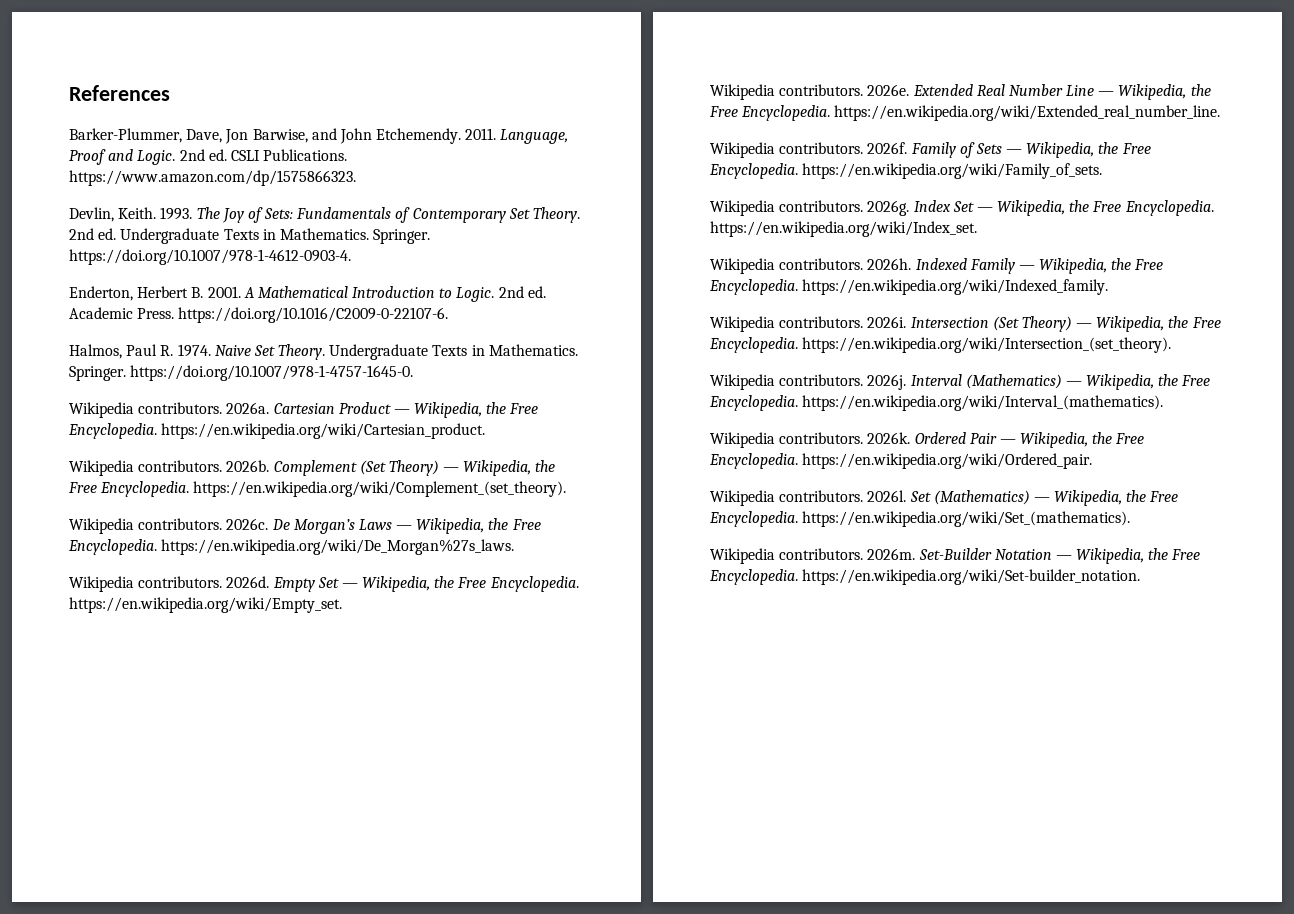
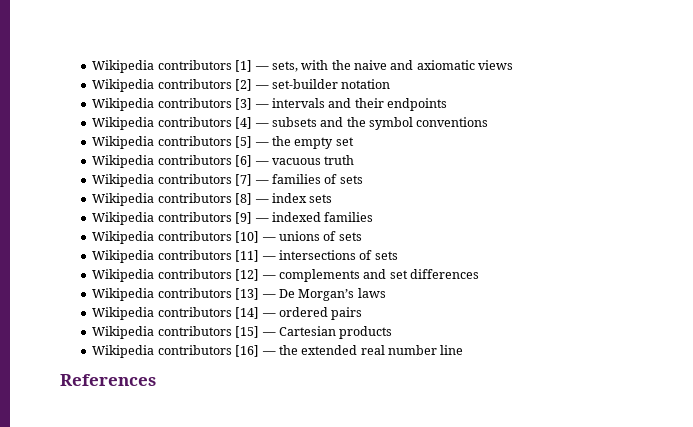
+ Wikipedia contributors [1] — sets, with the naive and axiomatic views
+ Wikipedia contributors [2] — set-builder notation
+ Wikipedia contributors [3] — intervals and their endpoints
+ Wikipedia contributors [4] — subsets and the symbol conventions
+ Wikipedia contributors [5] — the empty set
+ Wikipedia contributors [6] — vacuous truth
+ Wikipedia contributors [7] — families of sets
+ Wikipedia contributors [8] — index sets
+ Wikipedia contributors [9] — indexed families
+ Wikipedia contributors [10] — unions of sets
+ Wikipedia contributors [11] — intersections of sets
+ Wikipedia contributors [12] — complements and set differences
+ Wikipedia contributors [13] — De Morgan’s laws
+ Wikipedia contributors [14] — ordered pairs
+ Wikipedia contributors [15] — Cartesian products
+ Wikipedia contributors [16] — the extended real number line
  References
- Barker-Plummer, Dave, Jon Barwise, and John Etchemendy. 2011. Language, Proof and Logic. 2nd ed. CSLI Publications. https://www.amazon.com/dp/1575866323.
- Devlin, Keith. 1993. The Joy of Sets: Fundamentals of Contemporary Set Theory. 2nd ed. Undergraduate Texts in Mathematics. Springer. https://doi.org/10.1007/978-1-4612-0903-4.
- Enderton, Herbert B. 2001. A Mathematical Introduction to Logic. 2nd ed. Academic Press. https://doi.org/10.1016/C2009-0-22107-6.
- Halmos, Paul R. 1974. Naive Set Theory. Undergraduate Texts in Mathematics. Springer. https://doi.org/10.1007/978-1-4757-1645-0.
- Wikipedia contributors. 2026a. Cartesian Product — Wikipedia, the Free Encyclopedia. https://en.wikipedia.org/wiki/Cartesian_product.
- Wikipedia contributors. 2026b. Complement (Set Theory) — Wikipedia, the Free Encyclopedia. https://en.wikipedia.org/wiki/Complement_(set_theory).
- Wikipedia contributors. 2026c. De Morgan’s Laws — Wikipedia, the Free Encyclopedia. https://en.wikipedia.org/wiki/De_Morgan%27s_laws.
- Wikipedia contributors. 2026d. Empty Set — Wikipedia, the Free Encyclopedia. https://en.wikipedia.org/wiki/Empty_set.
- Wikipedia contributors. 2026e. Extended Real Number Line — Wikipedia, the Free Encyclopedia. https://en.wikipedia.org/wiki/Extended_real_number_line.
- Wikipedia contributors. 2026f. Family of Sets — Wikipedia, the Free Encyclopedia. https://en.wikipedia.org/wiki/Family_of_sets.
- Wikipedia contributors. 2026g. Index Set — Wikipedia, the Free Encyclopedia. https://en.wikipedia.org/wiki/Index_set.
- Wikipedia contributors. 2026h. Indexed Family — Wikipedia, the Free Encyclopedia. https://en.wikipedia.org/wiki/Indexed_family.
- Wikipedia contributors. 2026i. Intersection (Set Theory) — Wikipedia, the Free Encyclopedia. https://en.wikipedia.org/wiki/Intersection_(set_theory).
- Wikipedia contributors. 2026j. Interval (Mathematics) — Wikipedia, the Free Encyclopedia. https://en.wikipedia.org/wiki/Interval_(mathematics).
- Wikipedia contributors. 2026k. Ordered Pair — Wikipedia, the Free Encyclopedia. https://en.wikipedia.org/wiki/Ordered_pair.
- Wikipedia contributors. 2026l. Set (Mathematics) — Wikipedia, the Free Encyclopedia. https://en.wikipedia.org/wiki/Set_(mathematics).
- Wikipedia contributors. 2026m. Set-Builder Notation — Wikipedia, the Free Encyclopedia. https://en.wikipedia.org/wiki/Set-builder_notation.

